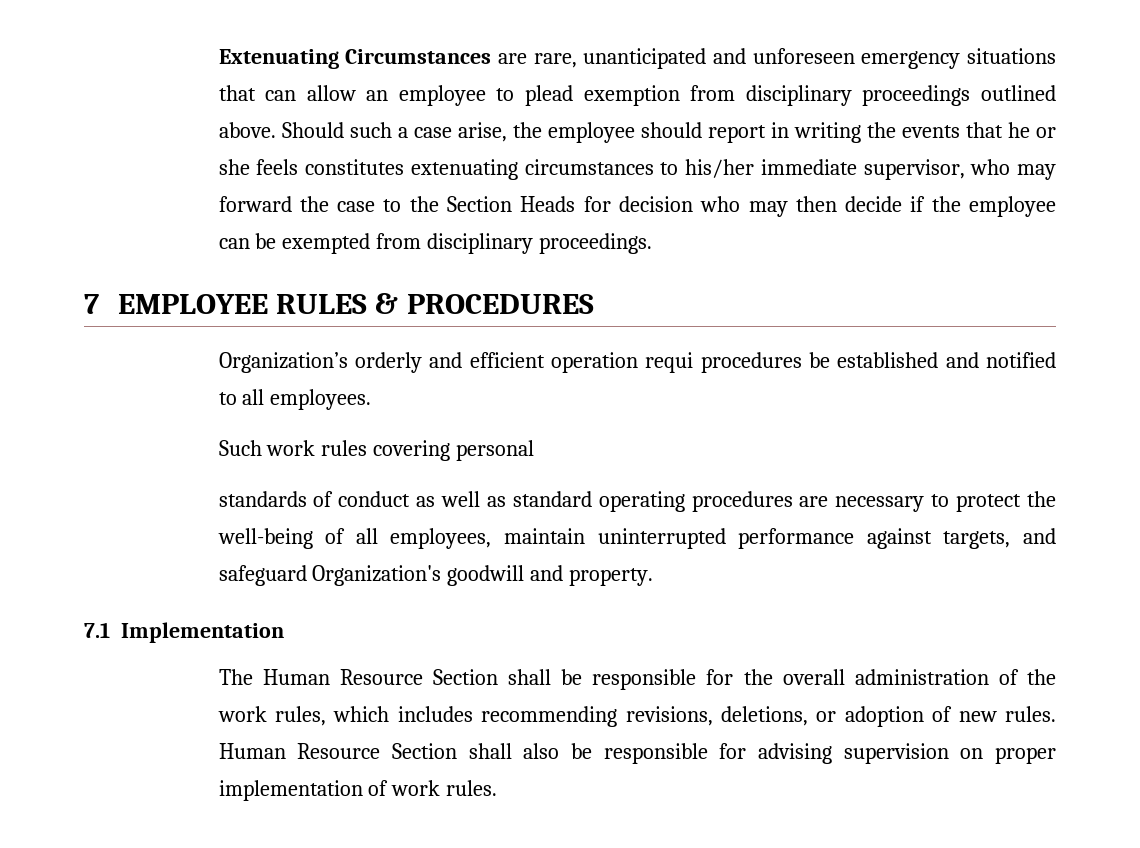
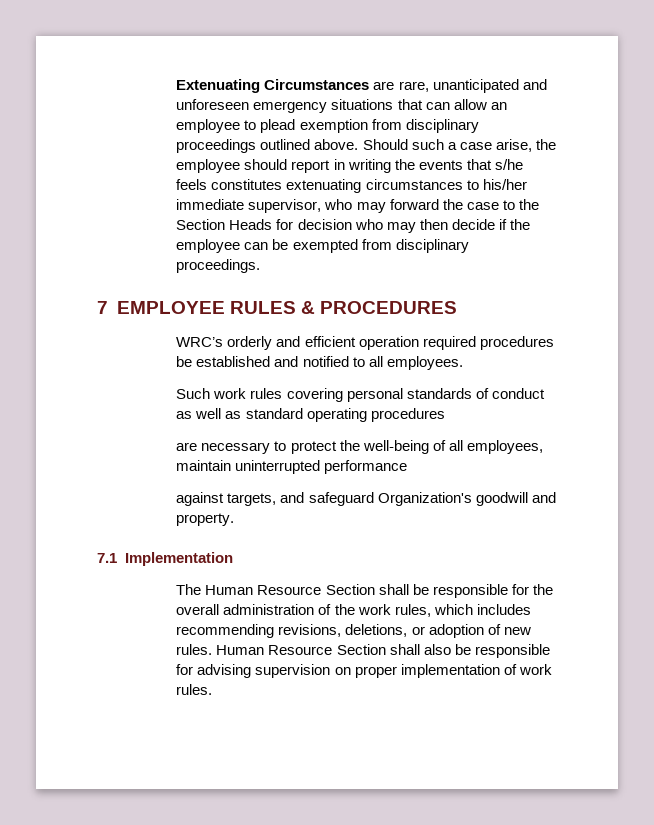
- Should such a case arise, the employee should report in writing the events that he or she feels constitutes extenuating circumstances to his/her immediate supervisor, who may forward the case to the Section Heads for decision who may then decide if the employee can be exempted from disciplinary proceedings.
+ Should such a case arise, the employee should report in writing the events that s/he feels constitutes extenuating circumstances to his/her immediate supervisor, who may forward the case to the Section Heads for decision who may then decide if the employee can be exempted from disciplinary proceedings.
- Organization’s orderly and efficient operation requi procedures be established and notified to all employees.
+ WRC’s orderly and efficient operation required procedures be established and notified to all employees.
- Such work rules covering personal
- standards of conduct as well as standard operating procedures are necessary to protect the well-being of all employees, maintain uninterrupted performance against targets, and safeguard Organization's goodwill and property.
+ Such work rules covering personal standards of conduct as well as standard operating procedures
+ are necessary to protect the well-being of all employees, maintain uninterrupted performance
+ against targets, and safeguard Organization's goodwill and property.

